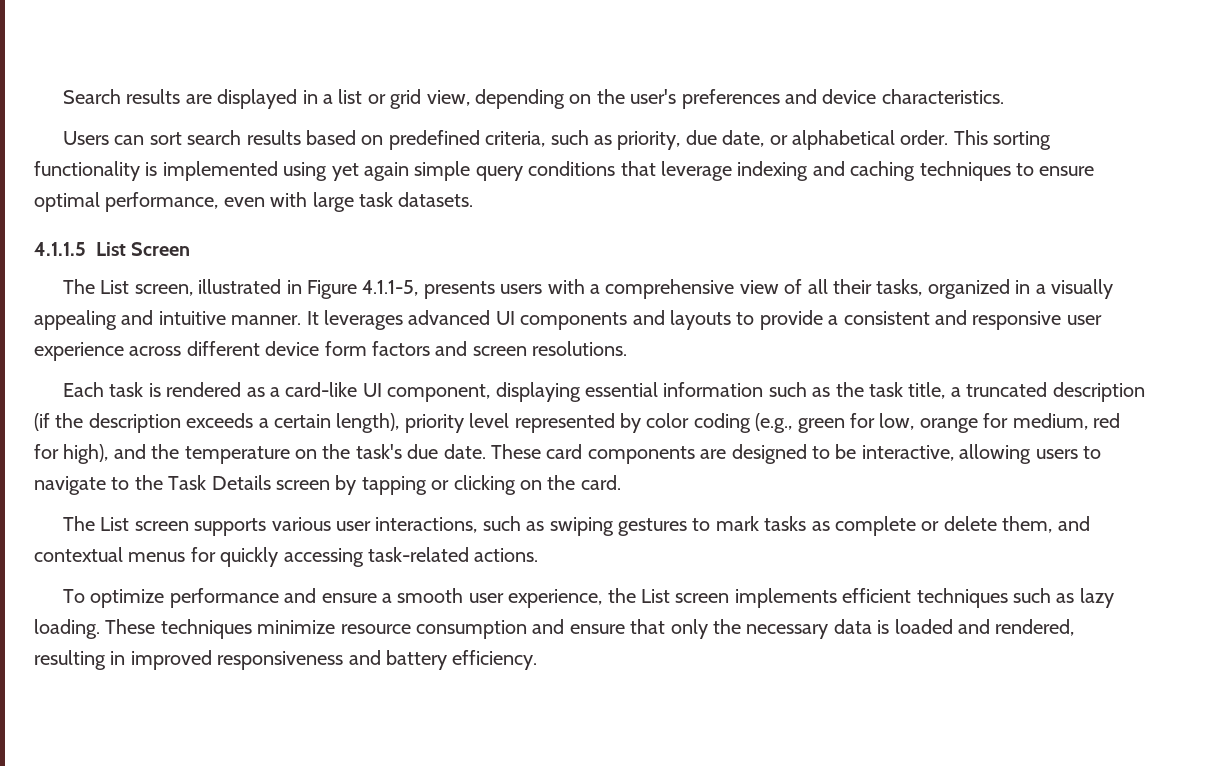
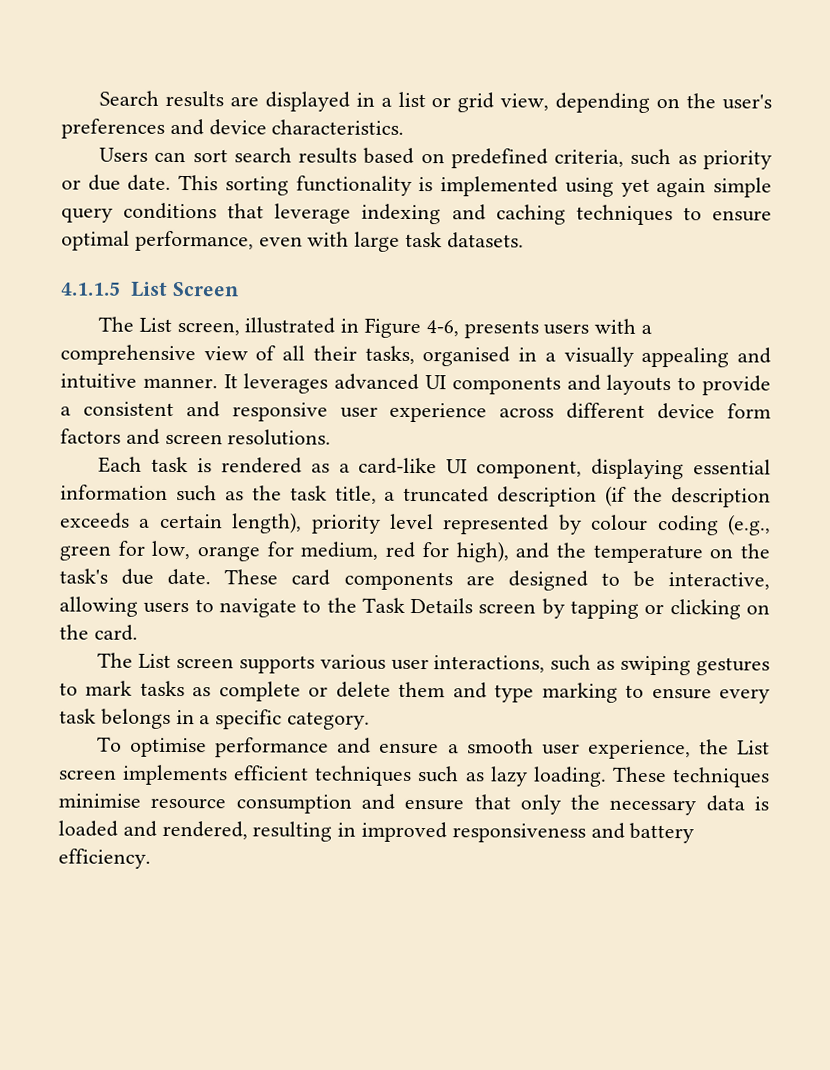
- Users can sort search results based on predefined criteria, such as priority, due date, or alphabetical order.
+ Users can sort search results based on predefined criteria, such as priority or due date.
- The List screen, illustrated in Figure 4.1.1-5, presents users with a comprehensive view of all their tasks, organized in a visually appealing and intuitive manner.
+ The List screen, illustrated in Figure 4-6, presents users with a comprehensive view of all their tasks, organised in a visually appealing and intuitive manner.
- Each task is rendered as a card-like UI component, displaying essential information such as the task title, a truncated description (if the description exceeds a certain length), priority level represented by color coding (e.g., green for low, orange for medium, red for high), and the temperature on the task's due date.
+ Each task is rendered as a card-like UI component, displaying essential information such as the task title, a truncated description (if the description exceeds a certain length), priority level represented by colour coding (e.g., green for low, orange for medium, red for high), and the temperature on the task's due date.
- The List screen supports various user interactions, such as swiping gestures to mark tasks as complete or delete them, and contextual menus for quickly accessing task-related actions.
+ The List screen supports various user interactions, such as swiping gestures to mark tasks as complete or delete them and type marking to ensure every task belongs in a specific category.
- To optimize performance and ensure a smooth user experience, the List screen implements efficient techniques such as lazy loading.
+ To optimise performance and ensure a smooth user experience, the List screen implements efficient techniques such as lazy loading.
- These techniques minimize resource consumption and ensure that only the necessary data is loaded and rendered, resulting in improved responsiveness and battery efficiency.
+ These techniques minimise resource consumption and ensure that only the necessary data is loaded and rendered, resulting in improved responsiveness and battery efficiency.

